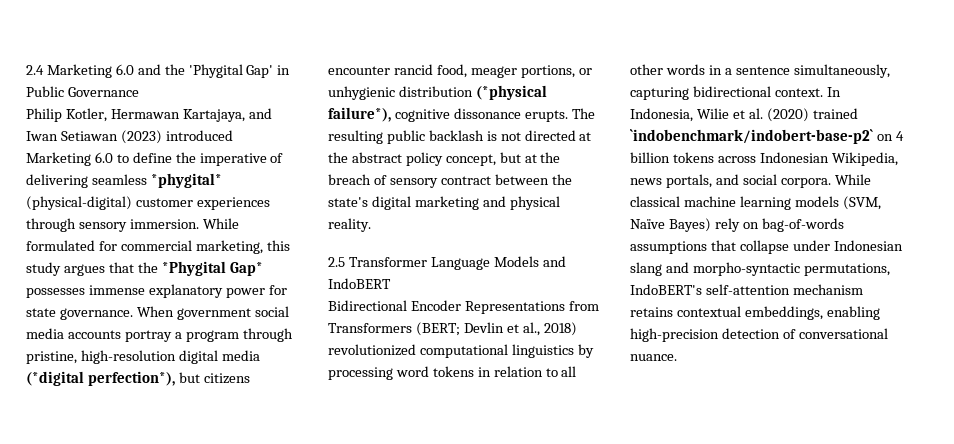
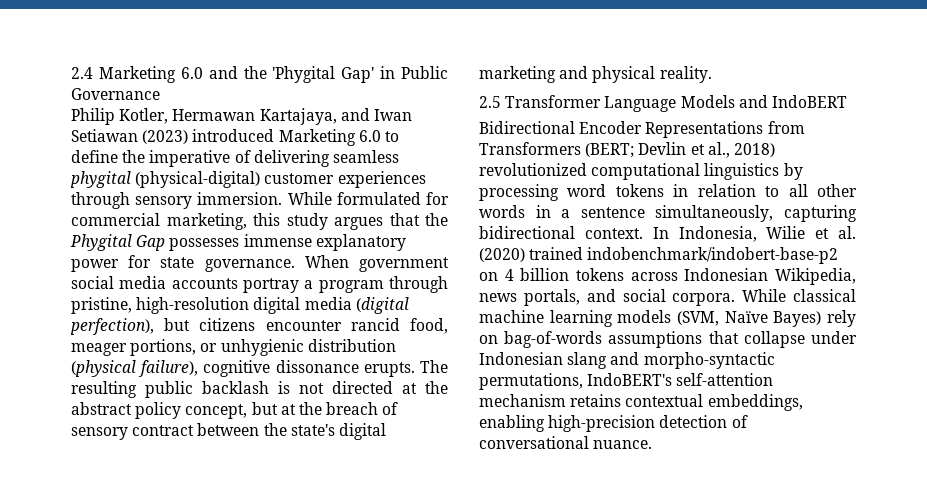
- Philip Kotler, Hermawan Kartajaya, and Iwan Setiawan (2023) introduced Marketing 6.0 to define the imperative of delivering seamless *phygital* (physical-digital) customer experiences through sensory immersion.
+ Philip Kotler, Hermawan Kartajaya, and Iwan Setiawan (2023) introduced Marketing 6.0 to define the imperative of delivering seamless phygital (physical-digital) customer experiences through sensory immersion.
- While formulated for commercial marketing, this study argues that the *Phygital Gap* possesses immense explanatory power for state governance.
+ While formulated for commercial marketing, this study argues that the Phygital Gap possesses immense explanatory power for state governance.
- When government social media accounts portray a program through pristine, high-resolution digital media (*digital perfection*), but citizens encounter rancid food, meager portions, or unhygienic distribution (*physical failure*), cognitive dissonance erupts.
+ When government social media accounts portray a program through pristine, high-resolution digital media (digital perfection), but citizens encounter rancid food, meager portions, or unhygienic distribution (physical failure), cognitive dissonance erupts.
- In Indonesia, Wilie et al. (2020) trained `indobenchmark/indobert-base-p2` on 4 billion tokens across Indonesian Wikipedia, news portals, and social corpora.
+ In Indonesia, Wilie et al. (2020) trained indobenchmark/indobert-base-p2 on 4 billion tokens across Indonesian Wikipedia, news portals, and social corpora.

